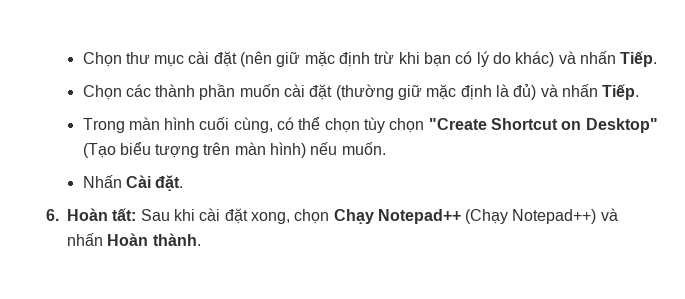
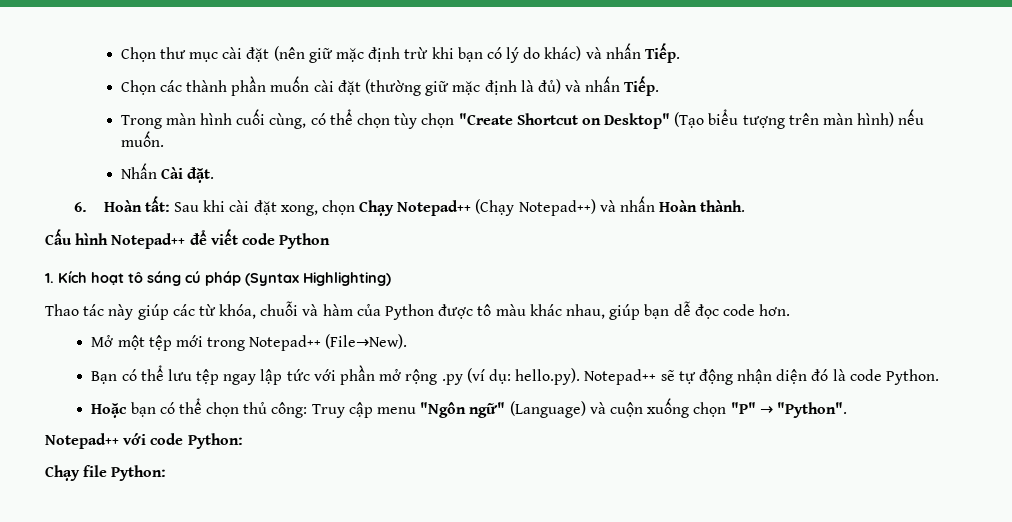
+ Cấu hình Notepad++ để viết code Python
+ 1. Kích hoạt tô sáng cú pháp (Syntax Highlighting)
+ Thao tác này giúp các từ khóa, chuỗi và hàm của Python được tô màu khác nhau, giúp bạn dễ đọc code hơn.
+ Mở một tệp mới trong Notepad++ (File→New).
+ Bạn có thể lưu tệp ngay lập tức với phần mở rộng .py (ví dụ: hello.py). Notepad++ sẽ tự động nhận diện đó là code Python.
+ Hoặc bạn có thể chọn thủ công: Truy cập menu "Ngôn ngữ" (Language) và cuộn xuống chọn "P" → "Python".
+ Notepad++ với code Python:
+ Chạy file Python:

